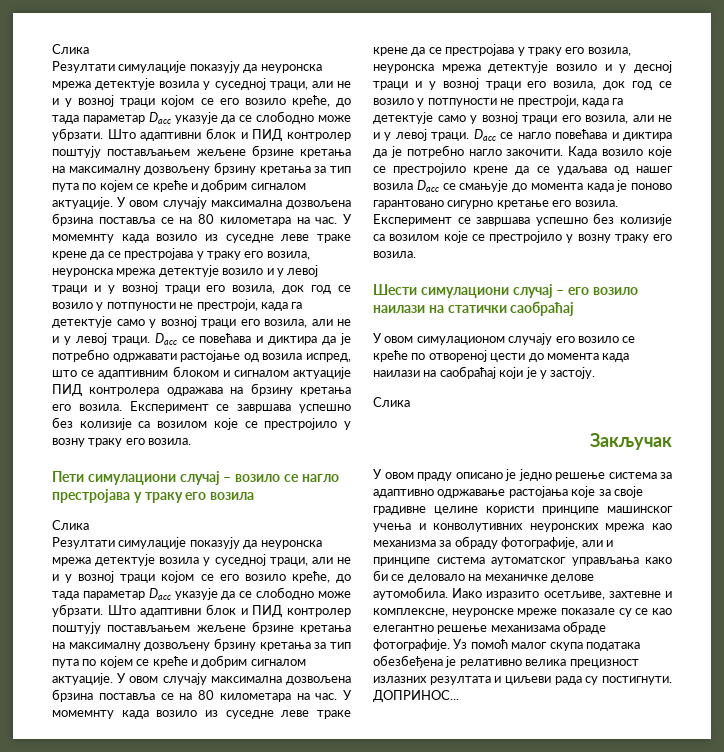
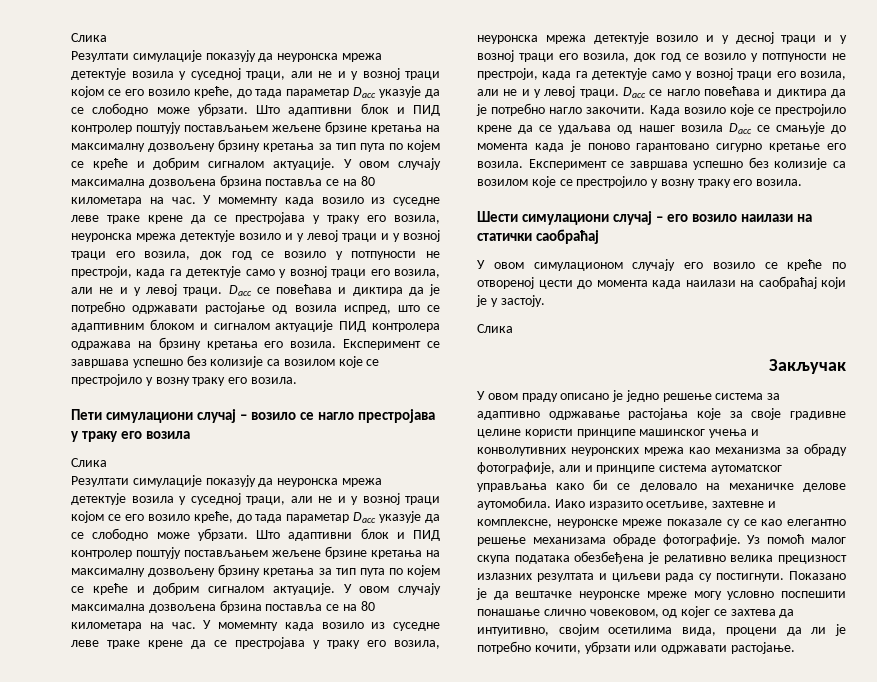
- ДОПРИНОС...
+ Показано је да вештачке неуронске мреже могу условно поспешити понашање слично човековом, од којег се захтева да интуитивно, својим осетилима вида, процени да ли је потребно кочити, убрзати или одржавати растојање.

